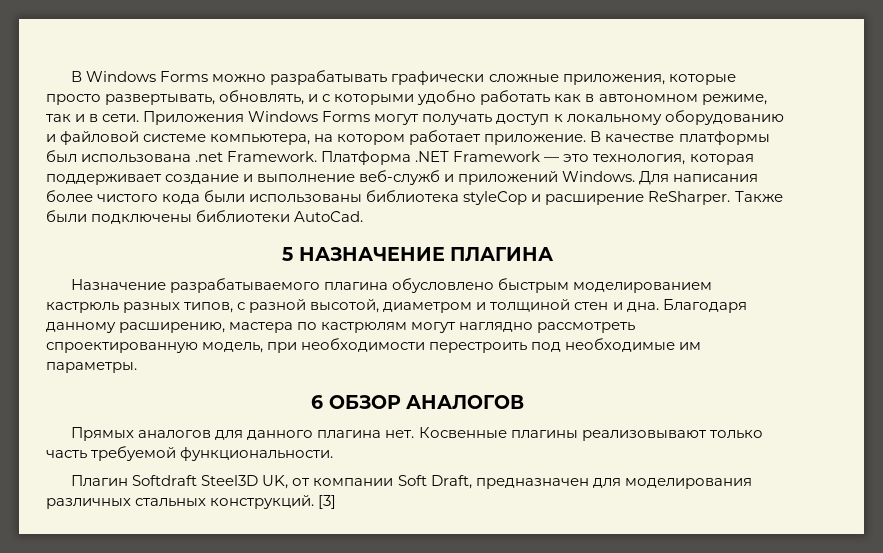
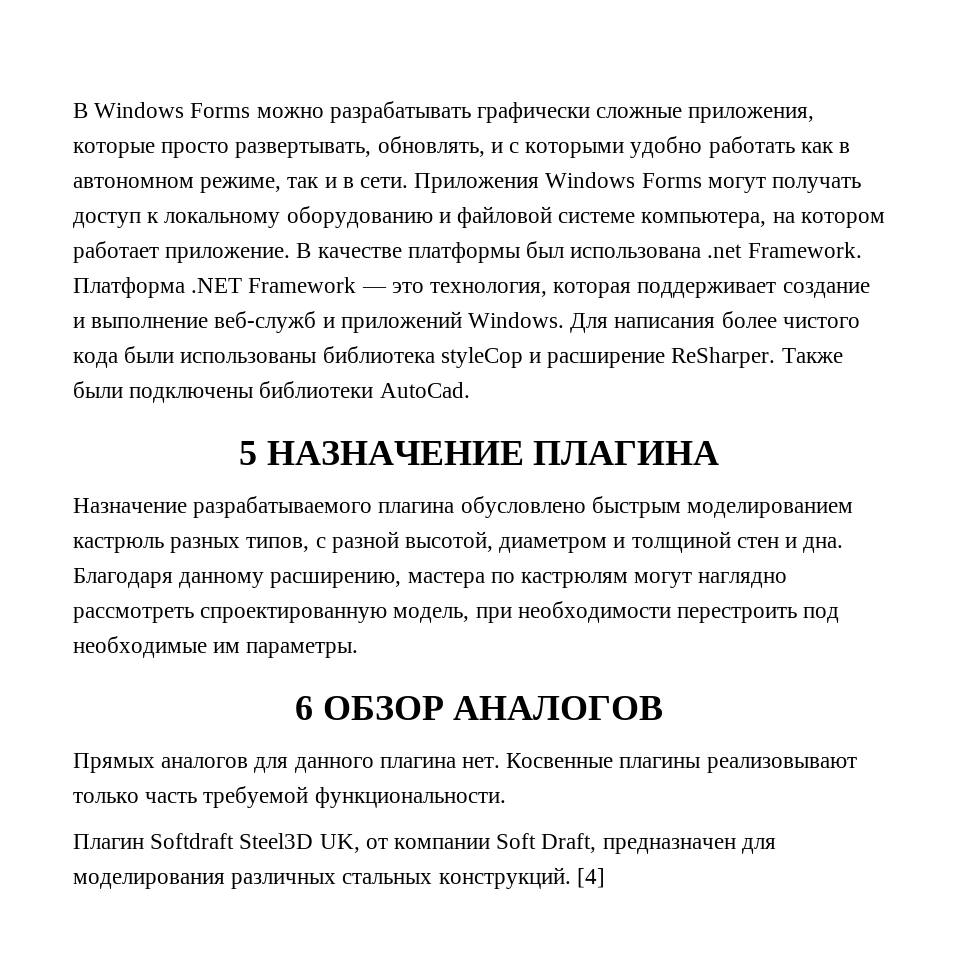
- [3]
+ [4]

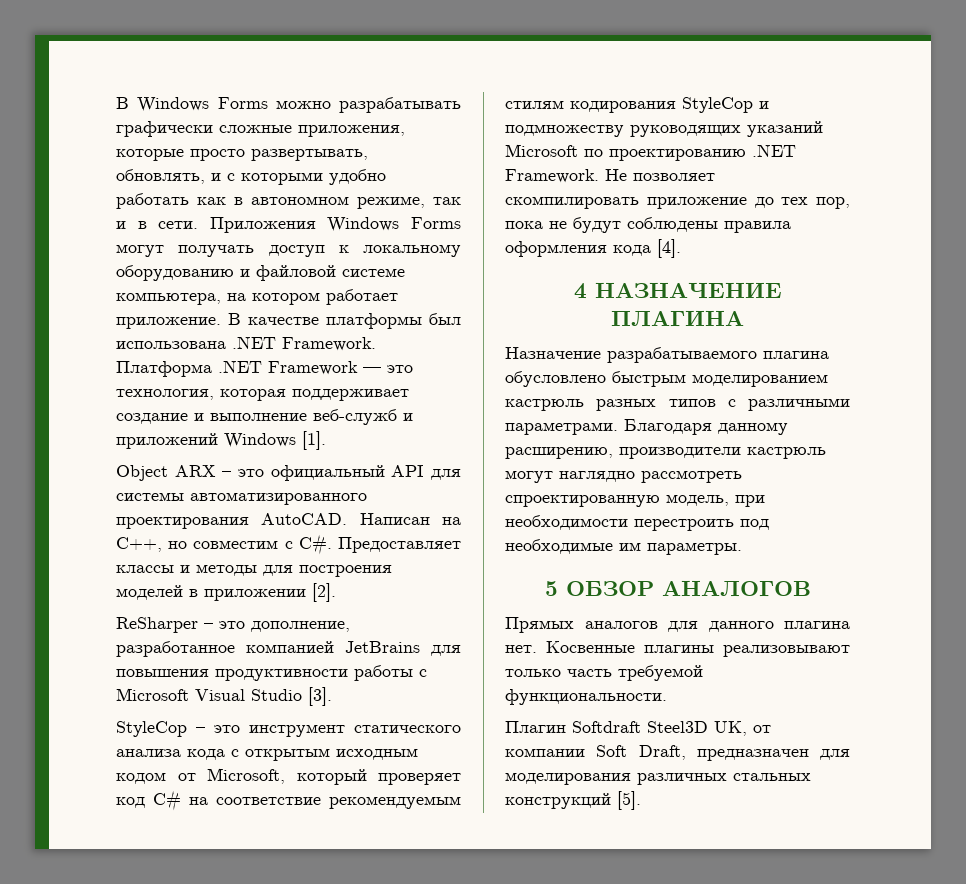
- В качестве платформы был использована .net Framework.
+ В качестве платформы был использована .NET Framework.
- Платформа .NET Framework — это технология, которая поддерживает создание и выполнение веб-служб и приложений Windows. Для написания более чистого кода были использованы библиотека styleCop и расширение ReSharper. Также были подключены библиотеки AutoCad.
- 5 НАЗНАЧЕНИЕ ПЛАГИНА
+ Платформа .NET Framework — это технология, которая поддерживает создание и выполнение веб-служб и приложений Windows [1].
+ Object ARX – это официальный API для системы автоматизированного проектирования AutoCAD. Написан на C++, но совместим с C#. Предоставляет классы и методы для построения моделей в приложении [2].
+ ReSharper – это дополнение, разработанное компанией JetBrains для повышения продуктивности работы с Microsoft Visual Studio [3].
+ StyleCop – это инструмент статического анализа кода с открытым исходным кодом от Microsoft, который проверяет код C# на соответствие рекомендуемым стилям кодирования StyleCop и подмножеству руководящих указаний Microsoft по проектированию .NET Framework. Не позволяет скомпилировать приложение до тех пор, пока не будут соблюдены правила оформления кода [4].
+ 4 НАЗНАЧЕНИЕ ПЛАГИНА
- Назначение разрабатываемого плагина обусловлено быстрым моделированием кастрюль разных типов, с разной высотой, диаметром и толщиной стен и дна. Благодаря данному расширению, мастера по кастрюлям могут наглядно рассмотреть спроектированную модель, при необходимости перестроить под необходимые им параметры.
+ Назначение разрабатываемого плагина обусловлено быстрым моделированием кастрюль разных типов с различными параметрами. Благодаря данному расширению, производители кастрюль могут наглядно рассмотреть спроектированную модель, при необходимости перестроить под необходимые им параметры.
- 6 ОБЗОР АНАЛОГОВ
+ 5 ОБЗОР АНАЛОГОВ
- Плагин Softdraft Steel3D UK, от компании Soft Draft, предназначен для моделирования различных стальных конструкций. [4]
+ Плагин Softdraft Steel3D UK, от компании Soft Draft, предназначен для моделирования различных стальных конструкций [5].

